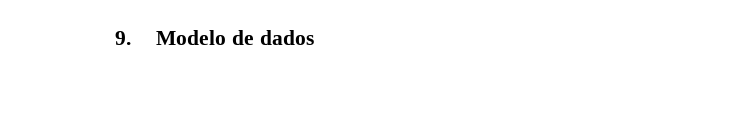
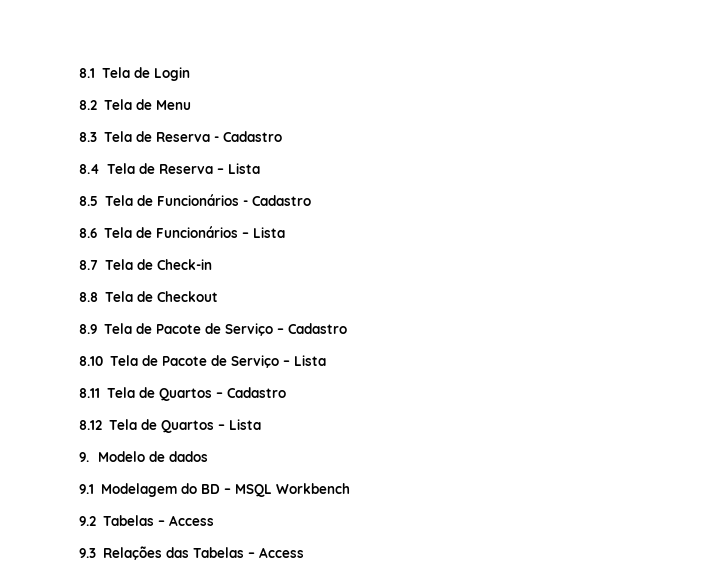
+ 8.1 Tela de Login
+ 8.2 Tela de Menu
+ 8.3 Tela de Reserva - Cadastro
+ 8.4 Tela de Reserva – Lista
+ 8.5 Tela de Funcionários - Cadastro
+ 8.6 Tela de Funcionários – Lista
+ 8.7 Tela de Check-in
+ 8.8 Tela de Checkout
+ 8.9 Tela de Pacote de Serviço – Cadastro
+ 8.10 Tela de Pacote de Serviço – Lista
+ 8.11 Tela de Quartos – Cadastro
+ 8.12 Tela de Quartos – Lista
  9. Modelo de dados
+ 9.1 Modelagem do BD – MSQL Workbench
+ 9.2 Tabelas – Access
+ 9.3 Relações das Tabelas – Access

